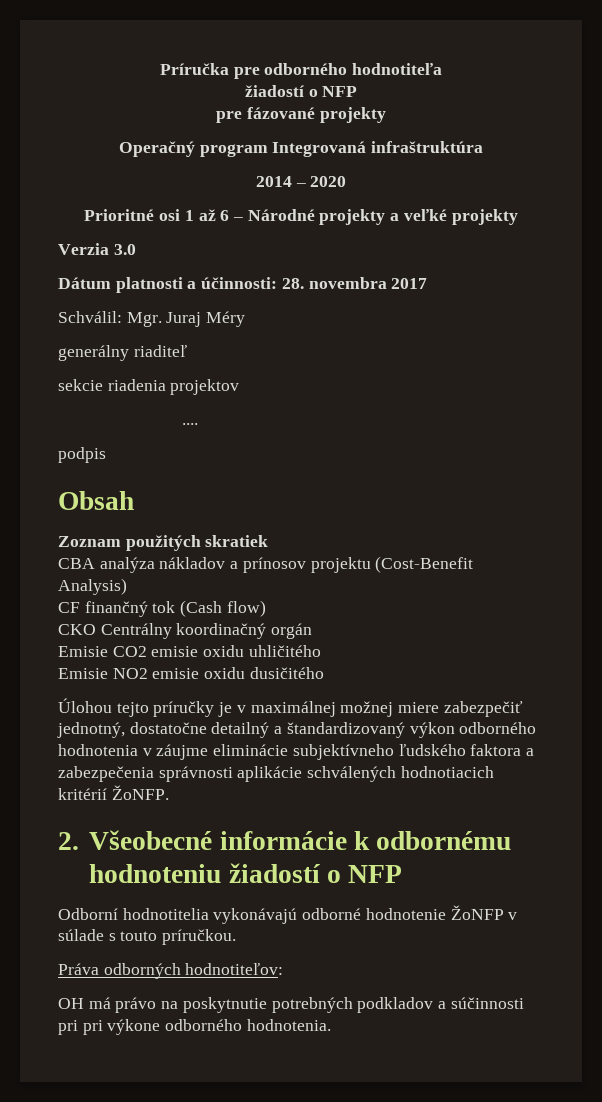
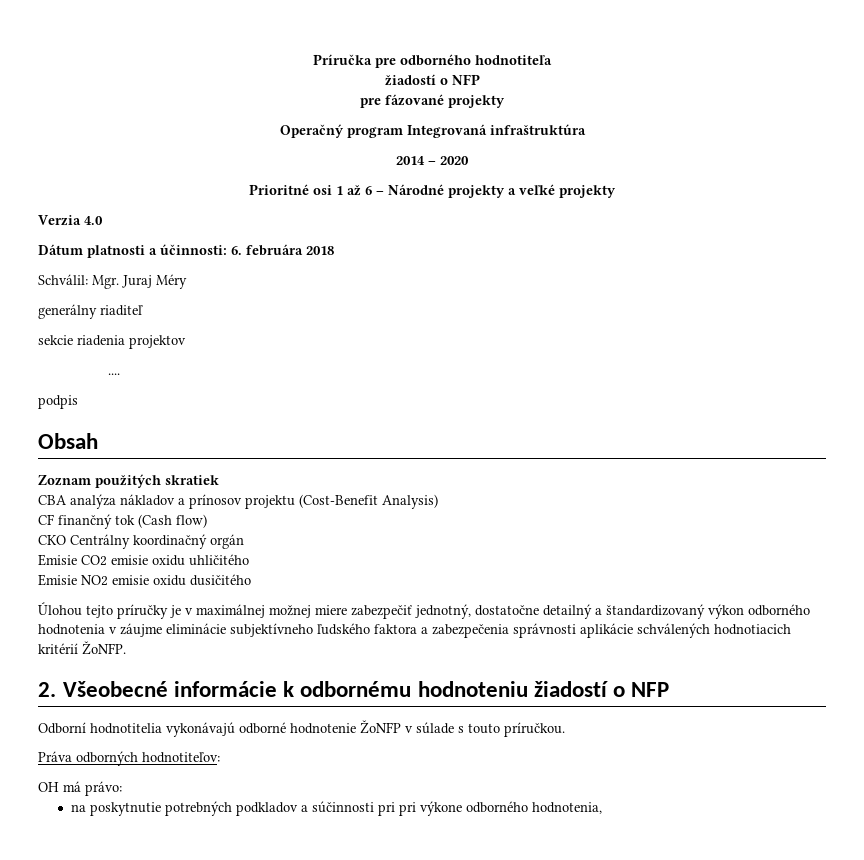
- Verzia 3.0
+ Verzia 4.0
- Dátum platnosti a účinnosti: 28. novembra 2017
+ Dátum platnosti a účinnosti: 6. februára 2018
- OH má právo na poskytnutie potrebných podkladov a súčinnosti pri pri výkone odborného hodnotenia.
+ OH má právo:
+ na poskytnutie potrebných podkladov a súčinnosti pri pri výkone odborného hodnotenia,

